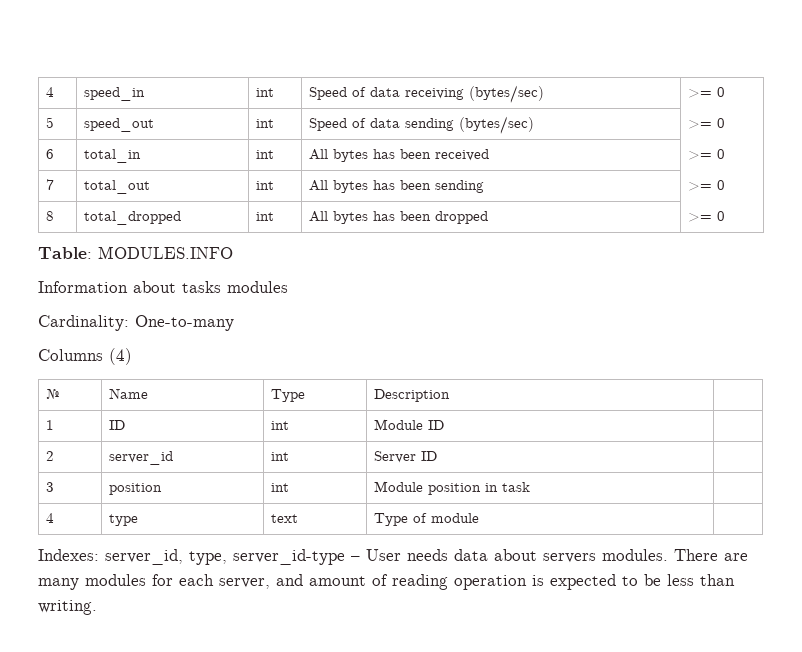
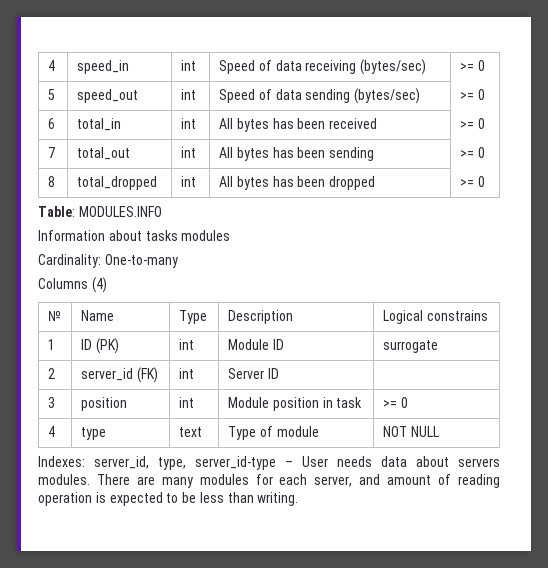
- № | Name | Type | Description |
+ № | Name | Type | Description | Logical constrains
- 1 | ID | int | Module ID |
+ 1 | ID (PK) | int | Module ID | surrogate
- 2 | server_id | int | Server ID |
+ 2 | server_id (FK) | int | Server ID |
- 3 | position | int | Module position in task |
+ 3 | position | int | Module position in task | >= 0
- 4 | type | text | Type of module |
+ 4 | type | text | Type of module | NOT NULL

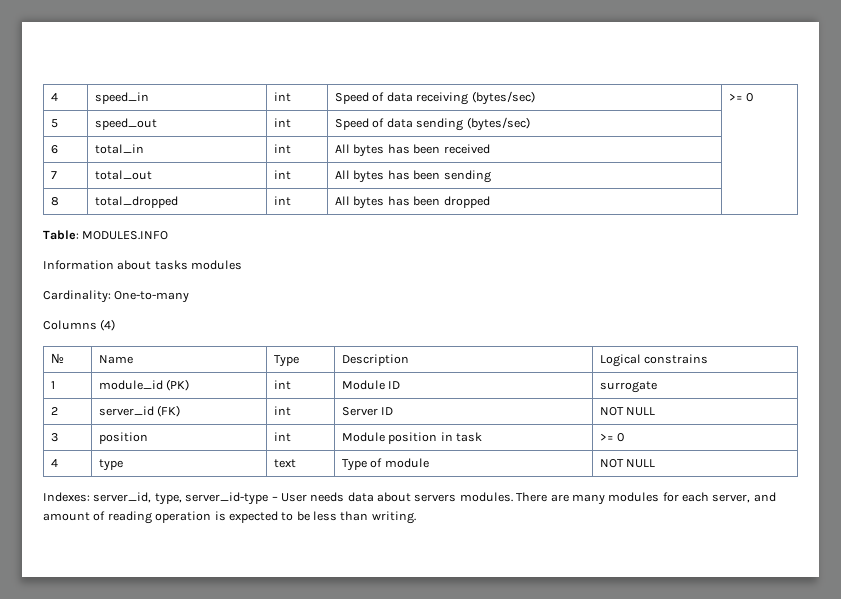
- 5 | speed_out | int | Speed of data sending (bytes/sec) | >= 0
+ 5 | speed_out | int | Speed of data sending (bytes/sec) |
- 6 | total_in | int | All bytes has been received | >= 0
+ 6 | total_in | int | All bytes has been received |
- 7 | total_out | int | All bytes has been sending | >= 0
+ 7 | total_out | int | All bytes has been sending |
- 8 | total_dropped | int | All bytes has been dropped | >= 0
+ 8 | total_dropped | int | All bytes has been dropped |
- 1 | ID (PK) | int | Module ID | surrogate
+ 1 | module_id (PK) | int | Module ID | surrogate
- 2 | server_id (FK) | int | Server ID |
+ 2 | server_id (FK) | int | Server ID | NOT NULL

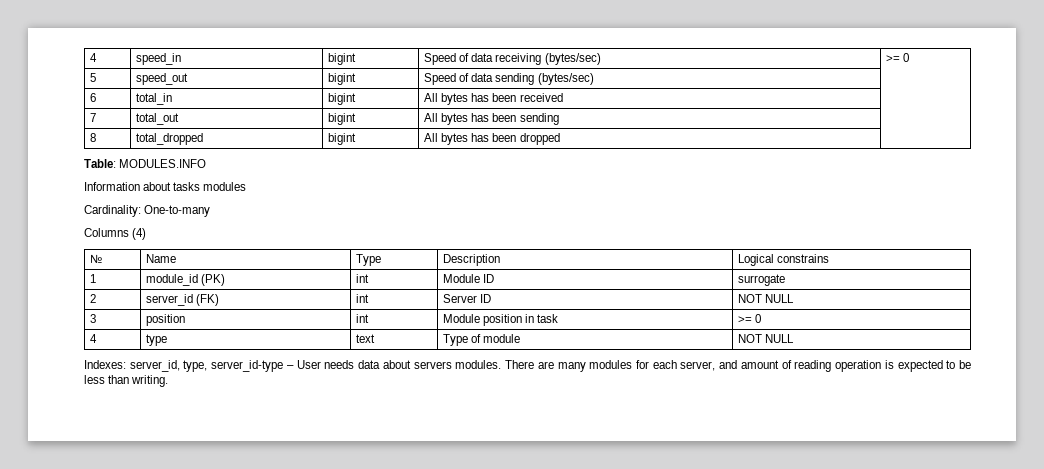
- 4 | speed_in | int | Speed of data receiving (bytes/sec) | >= 0
+ 4 | speed_in | bigint | Speed of data receiving (bytes/sec) | >= 0
- 5 | speed_out | int | Speed of data sending (bytes/sec) |
+ 5 | speed_out | bigint | Speed of data sending (bytes/sec) |
- 6 | total_in | int | All bytes has been received |
+ 6 | total_in | bigint | All bytes has been received |
- 7 | total_out | int | All bytes has been sending |
+ 7 | total_out | bigint | All bytes has been sending |
- 8 | total_dropped | int | All bytes has been dropped |
+ 8 | total_dropped | bigint | All bytes has been dropped |

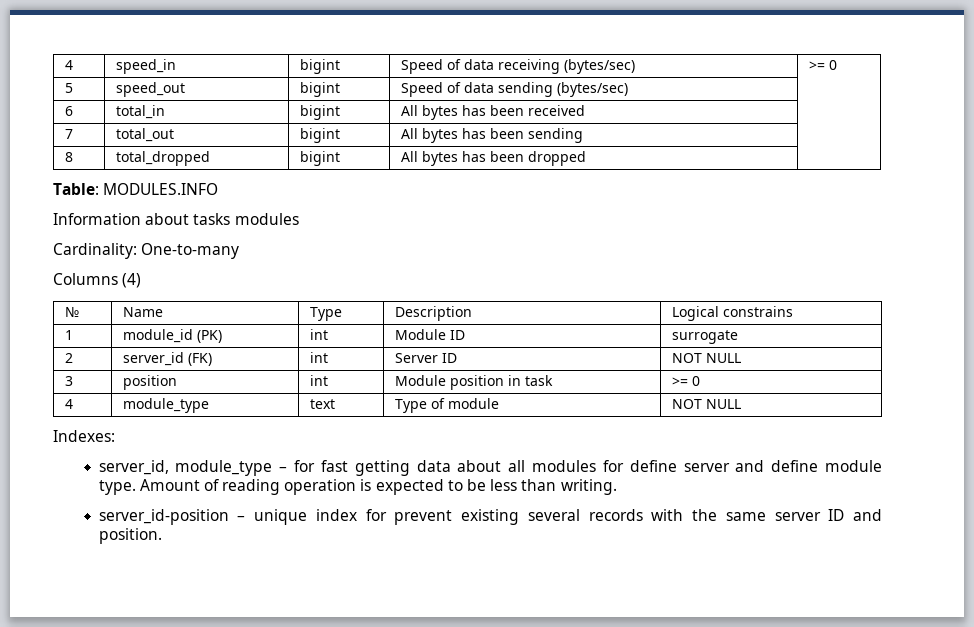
- 4 | type | text | Type of module | NOT NULL
+ 4 | module_type | text | Type of module | NOT NULL
- Indexes: server_id, type, server_id-type – User needs data about servers modules. There are many modules for each server, and amount of reading operation is expected to be less than writing.
+ Indexes:
+ server_id, module_type – for fast getting data about all modules for define server and define module type. Amount of reading operation is expected to be less than writing.
+ server_id-position – unique index for prevent existing several records with the same server ID and position.

